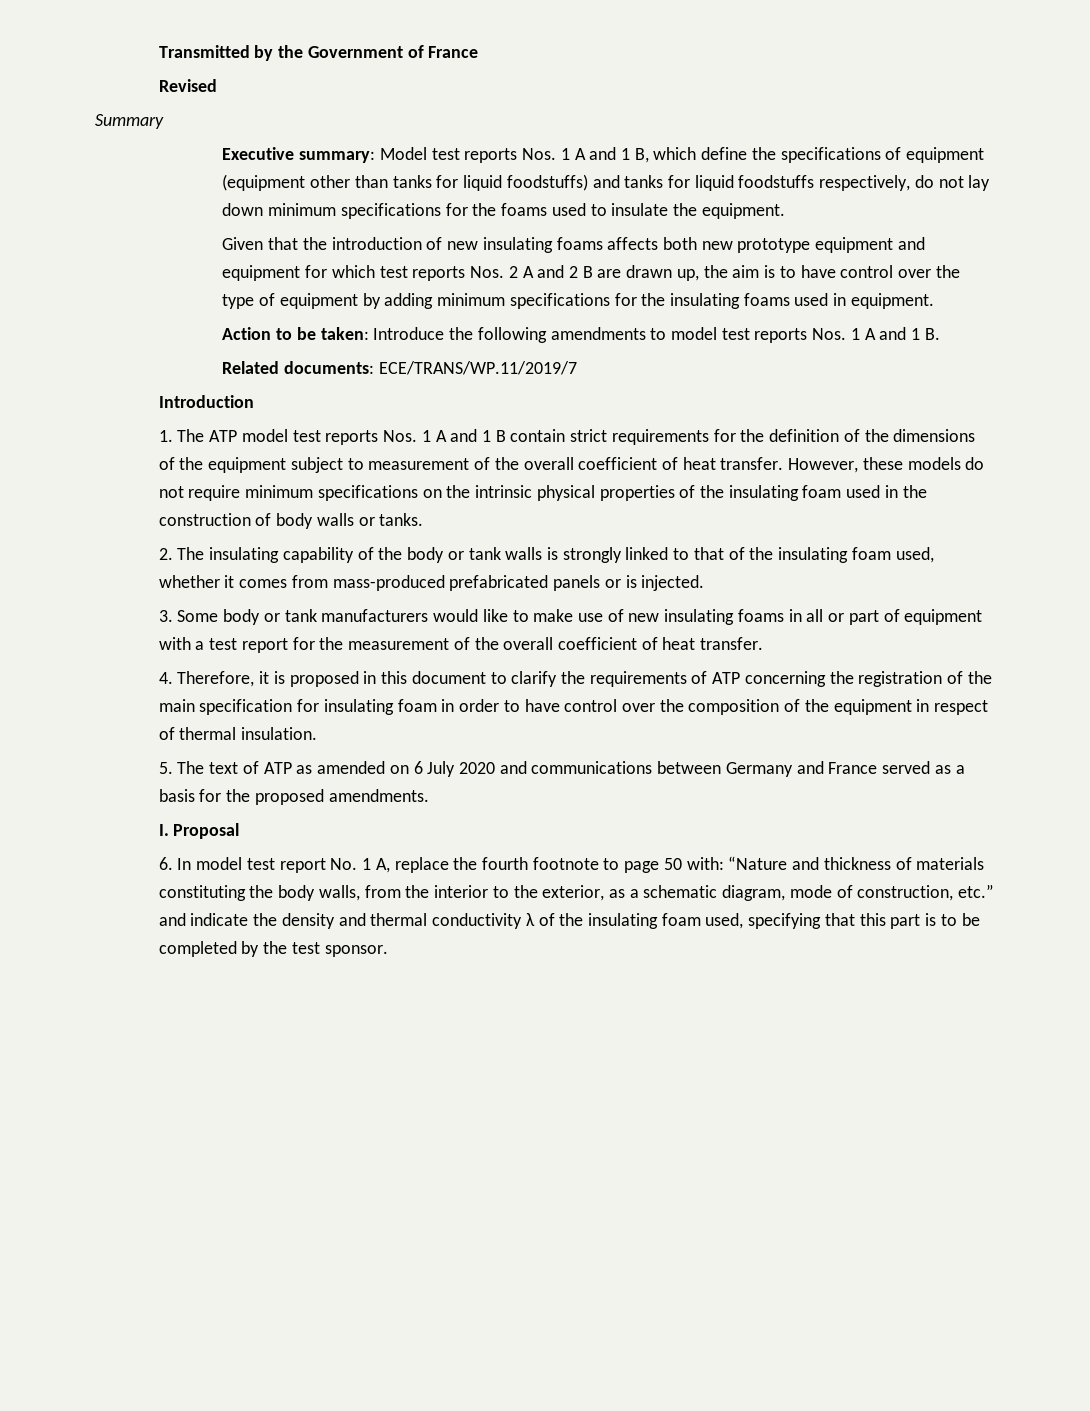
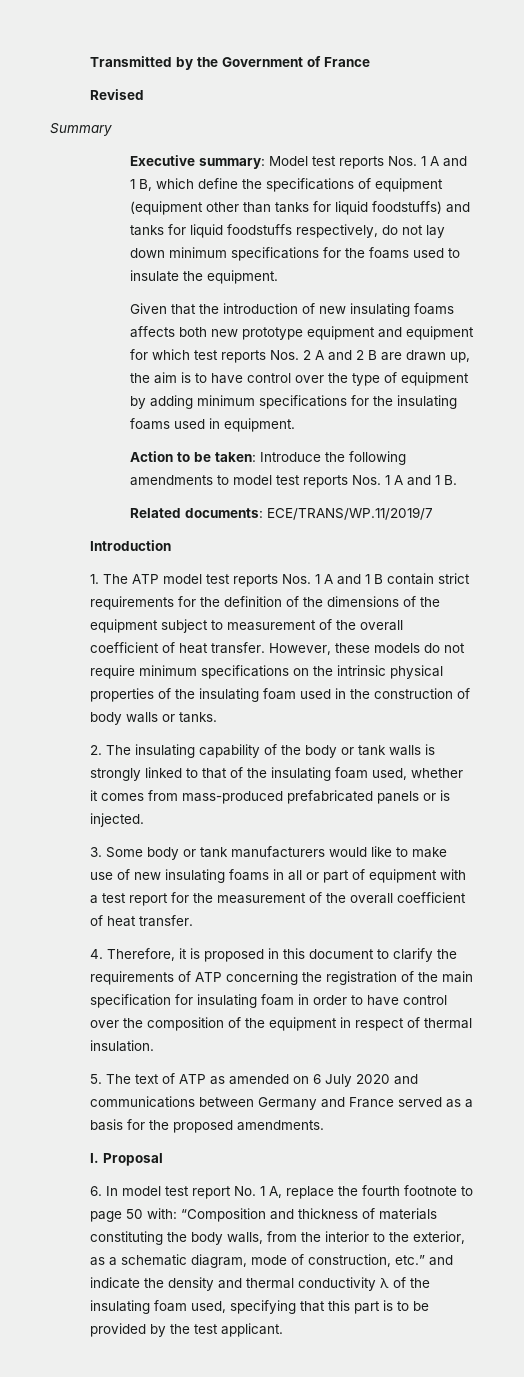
- “Nature and thickness of materials constituting the body walls, from the interior to the exterior, as a schematic diagram, mode of construction, etc.” and indicate the density and thermal conductivity λ of the insulating foam used, specifying that this part is to be completed by the test sponsor.
+ “Composition and thickness of materials constituting the body walls, from the interior to the exterior, as a schematic diagram, mode of construction, etc.” and indicate the density and thermal conductivity λ of the insulating foam used, specifying that this part is to be provided by the test applicant.

